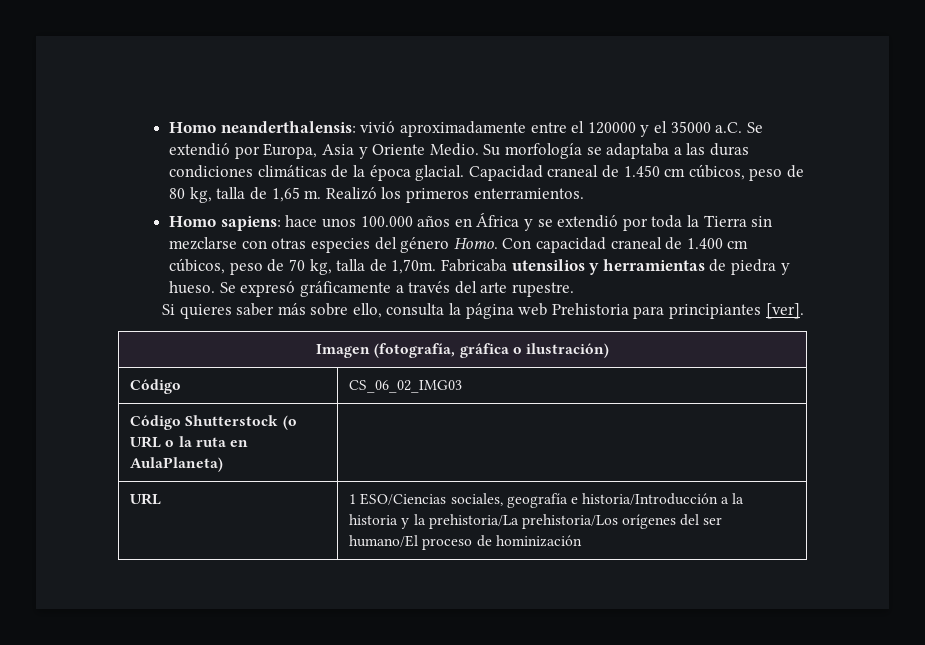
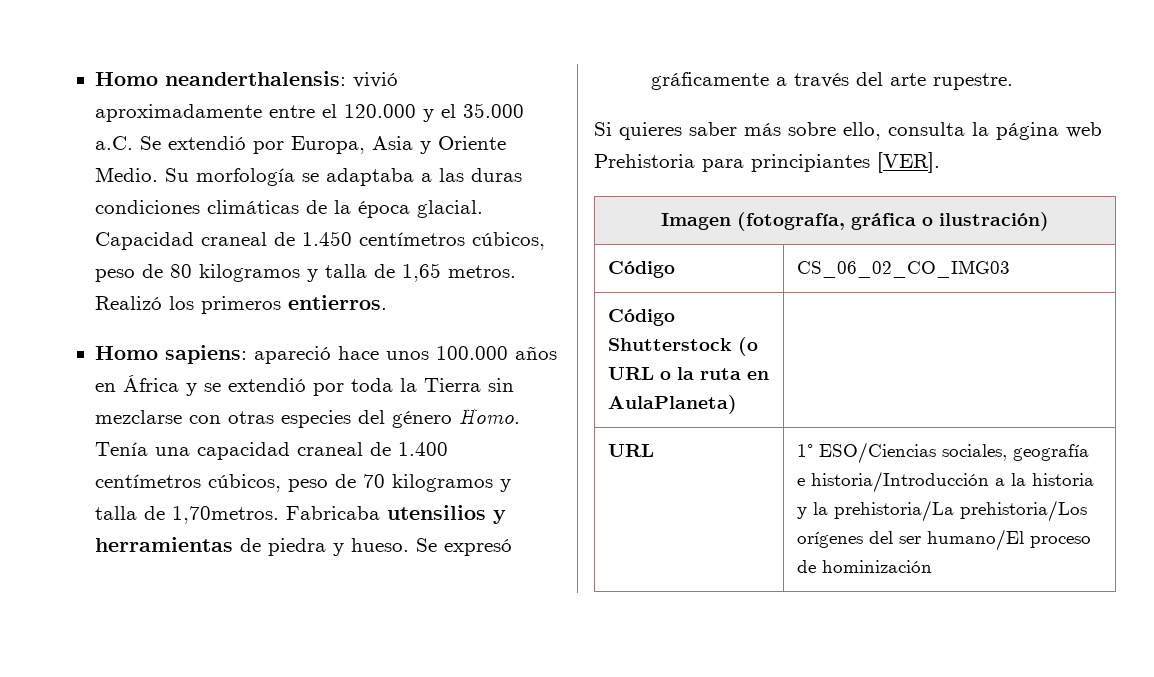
- Homo neanderthalensis: vivió aproximadamente entre el 120000 y el 35000 a.C. Se extendió por Europa, Asia y Oriente Medio.
+ Homo neanderthalensis: vivió aproximadamente entre el 120.000 y el 35.000 a.C. Se extendió por Europa, Asia y Oriente Medio.
- Capacidad craneal de 1.450 cm cúbicos, peso de 80 kg, talla de 1,65 m.
+ Capacidad craneal de 1.450 centímetros cúbicos, peso de 80 kilogramos y talla de 1,65 metros.
- Realizó los primeros enterramientos.
+ Realizó los primeros entierros.
- Homo sapiens: hace unos 100.000 años en África y se extendió por toda la Tierra sin mezclarse con otras especies del género Homo.
+ Homo sapiens: apareció hace unos 100.000 años en África y se extendió por toda la Tierra sin mezclarse con otras especies del género Homo.
- Con capacidad craneal de 1.400 cm cúbicos, peso de 70 kg, talla de 1,70m.
+ Tenía una capacidad craneal de 1.400 centímetros cúbicos, peso de 70 kilogramos y talla de 1,70metros.
- Si quieres saber más sobre ello, consulta la página web Prehistoria para principiantes [ver].
+ Si quieres saber más sobre ello, consulta la página web Prehistoria para principiantes [VER].
- Código | CS_06_02_IMG03
+ Código | CS_06_02_CO_IMG03
- URL | 1 ESO/Ciencias sociales, geografía e historia/Introducción a la historia y la prehistoria/La prehistoria/Los orígenes del ser humano/El proceso de hominización
+ URL | 1° ESO/Ciencias sociales, geografía e historia/Introducción a la historia y la prehistoria/La prehistoria/Los orígenes del ser humano/El proceso de hominización

